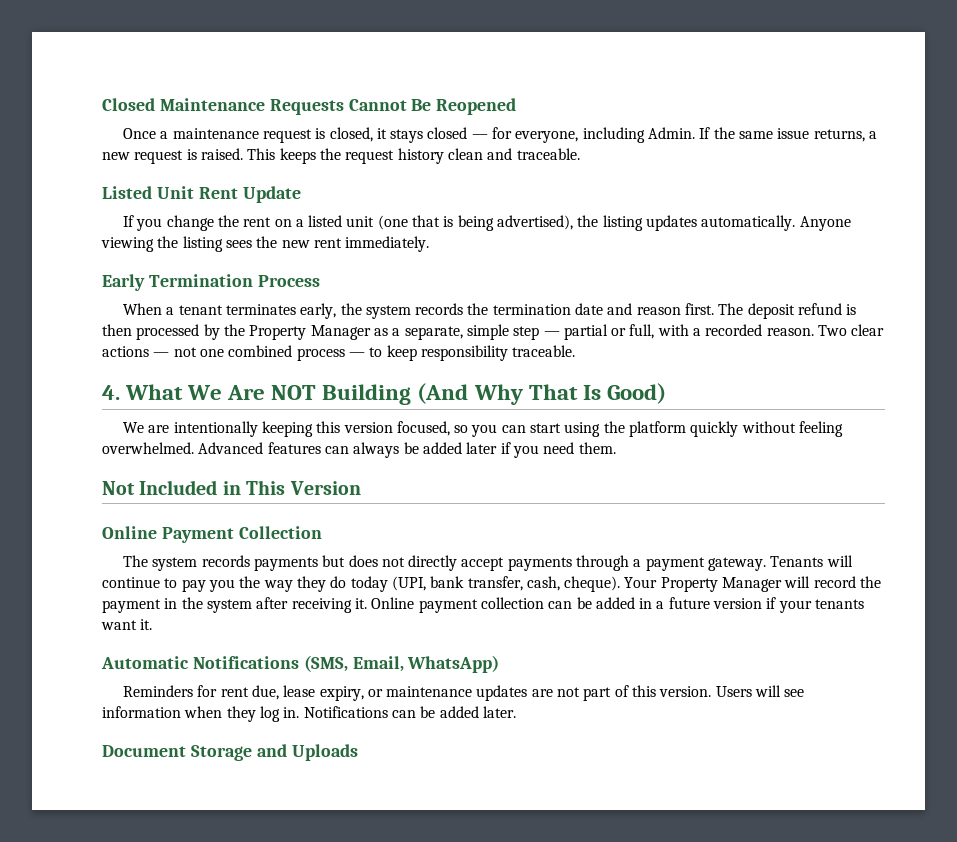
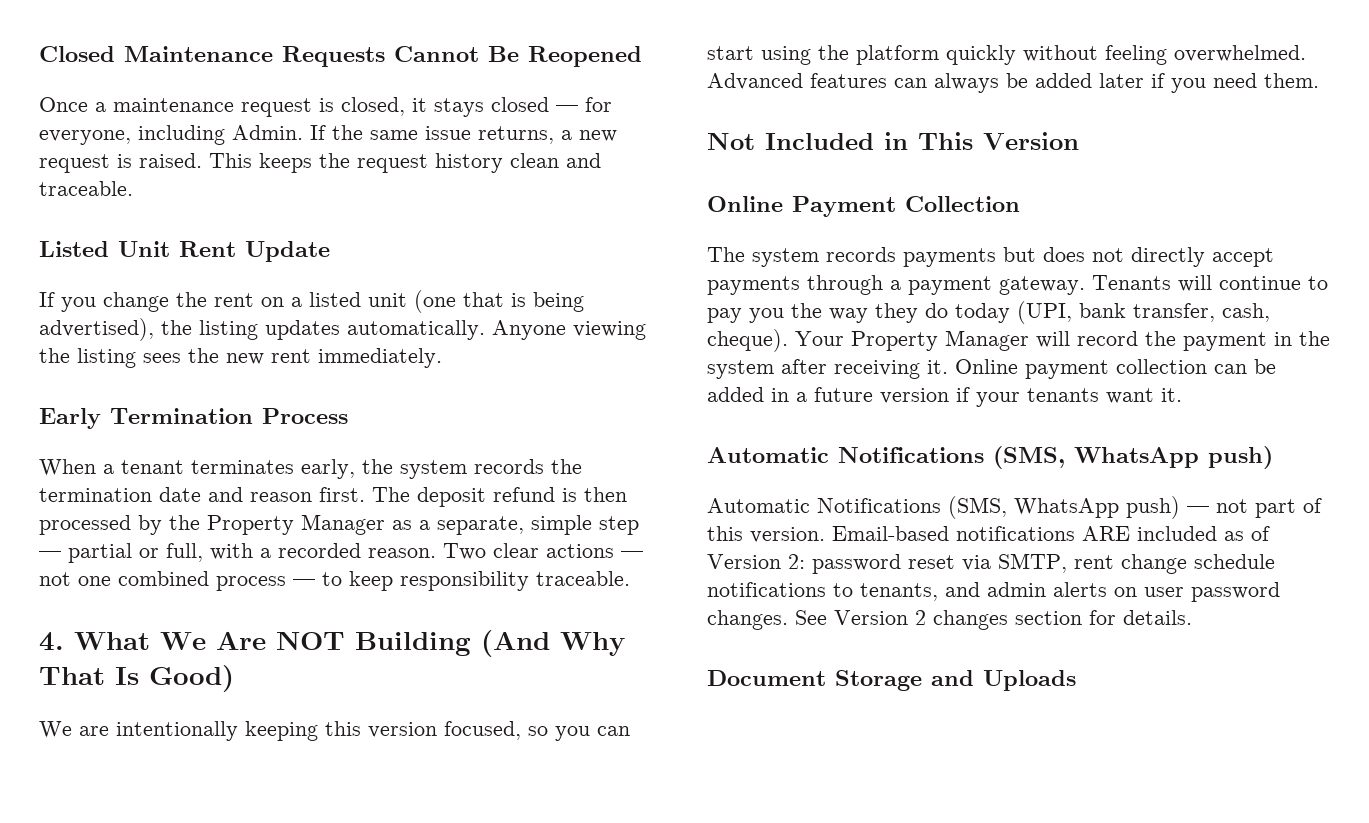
  Online payment collection can be added in a future version if your tenants want it.
- Automatic Notifications (SMS, Email, WhatsApp)
- Reminders for rent due, lease expiry, or maintenance updates are not part of this version.
+ Automatic Notifications (SMS, WhatsApp push)
+ Automatic Notifications (SMS, WhatsApp push) — not part of this version.
- Users will see information when they log in. Notifications can be added later.
+ Email-based notifications ARE included as of Version 2: password reset via SMTP, rent change schedule notifications to tenants, and admin alerts on user password changes. See Version 2 changes section for details.

